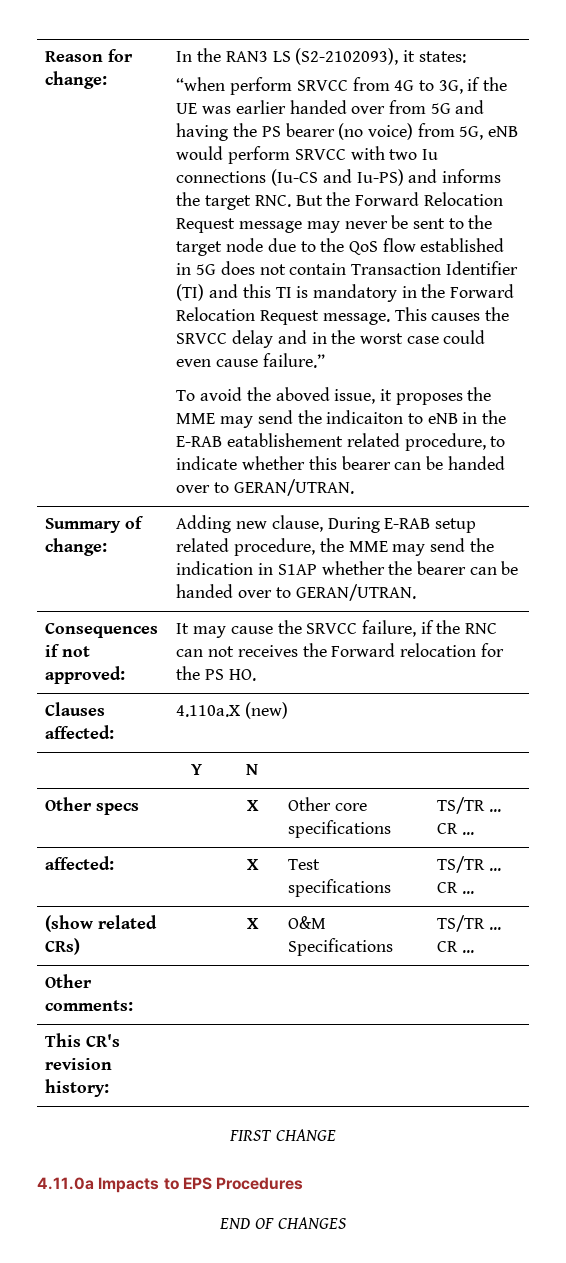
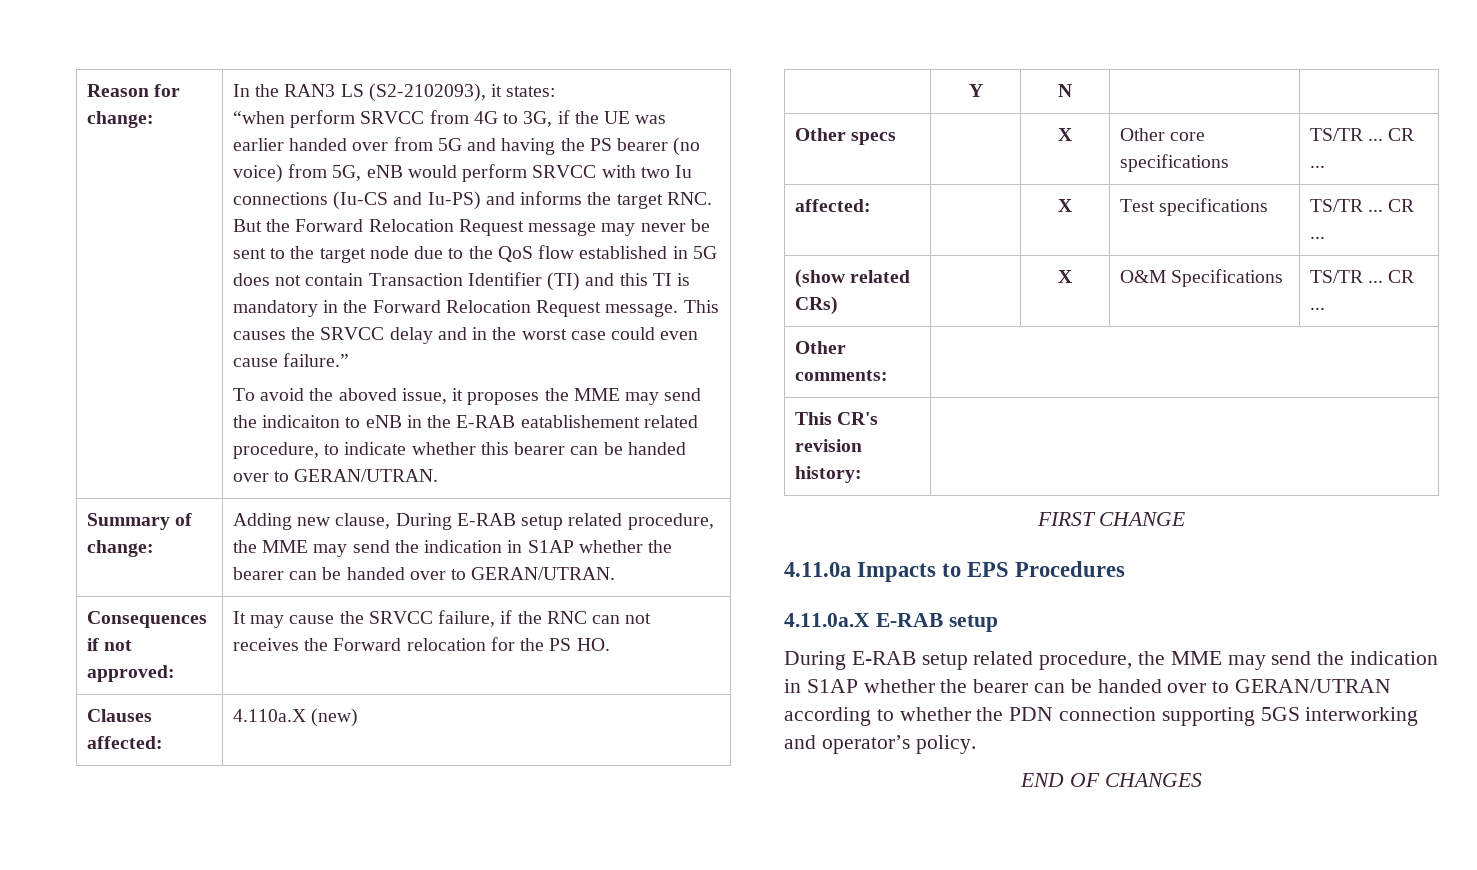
+ 4.11.0a.X E-RAB setup
+ During E-RAB setup related procedure, the MME may send the indication in S1AP whether the bearer can be handed over to GERAN/UTRAN according to whether the PDN connection supporting 5GS interworking and operator’s policy.

